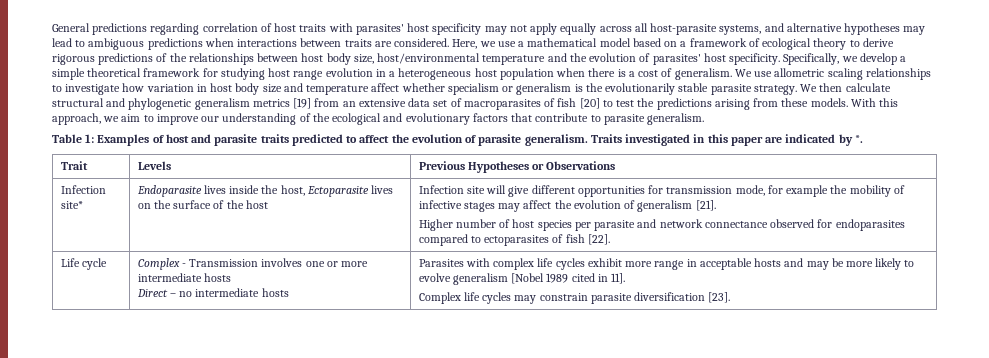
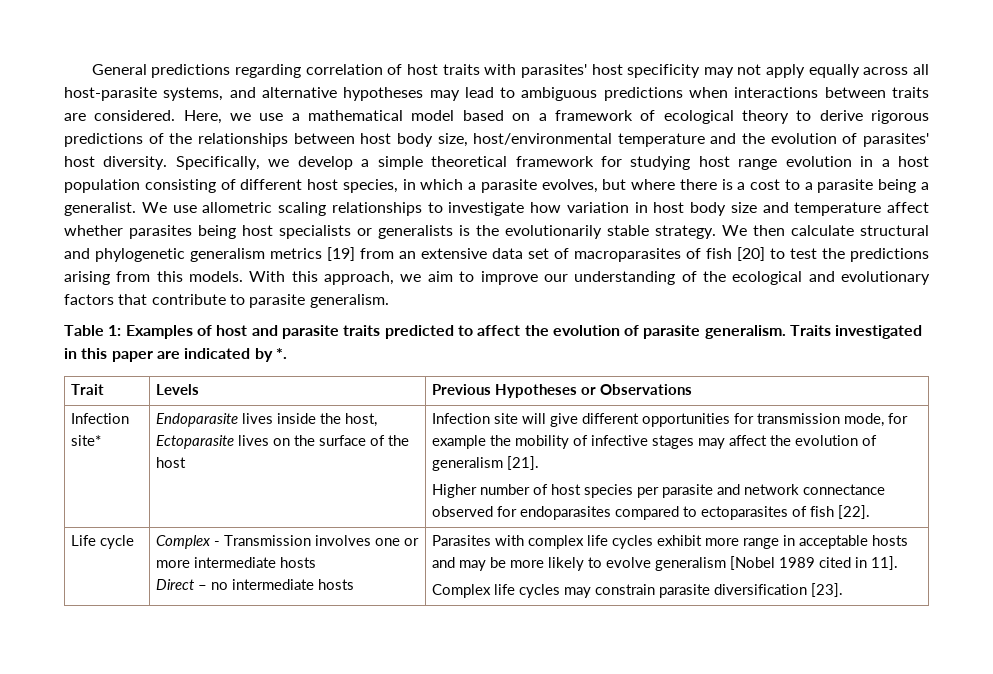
- Here, we use a mathematical model based on a framework of ecological theory to derive rigorous predictions of the relationships between host body size, host/environmental temperature and the evolution of parasites' host specificity.
+ Here, we use a mathematical model based on a framework of ecological theory to derive rigorous predictions of the relationships between host body size, host/environmental temperature and the evolution of parasites' host diversity.
- Specifically, we develop a simple theoretical framework for studying host range evolution in a heterogeneous host population when there is a cost of generalism.
+ Specifically, we develop a simple theoretical framework for studying host range evolution in a host population consisting of different host species, in which a parasite evolves, but where there is a cost to a parasite being a generalist.
- We use allometric scaling relationships to investigate how variation in host body size and temperature affect whether specialism or generalism is the evolutionarily stable parasite strategy.
+ We use allometric scaling relationships to investigate how variation in host body size and temperature affect whether parasites being host specialists or generalists is the evolutionarily stable strategy.
- We then calculate structural and phylogenetic generalism metrics [19] from an extensive data set of macroparasites of fish [20] to test the predictions arising from these models.
+ We then calculate structural and phylogenetic generalism metrics [19] from an extensive data set of macroparasites of fish [20] to test the predictions arising from this models.

